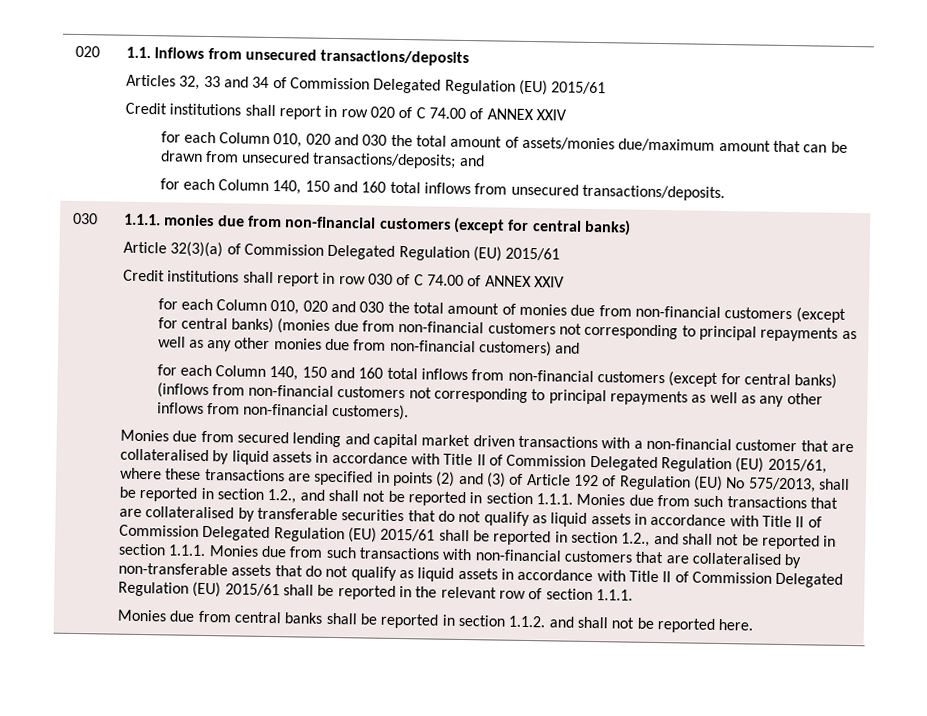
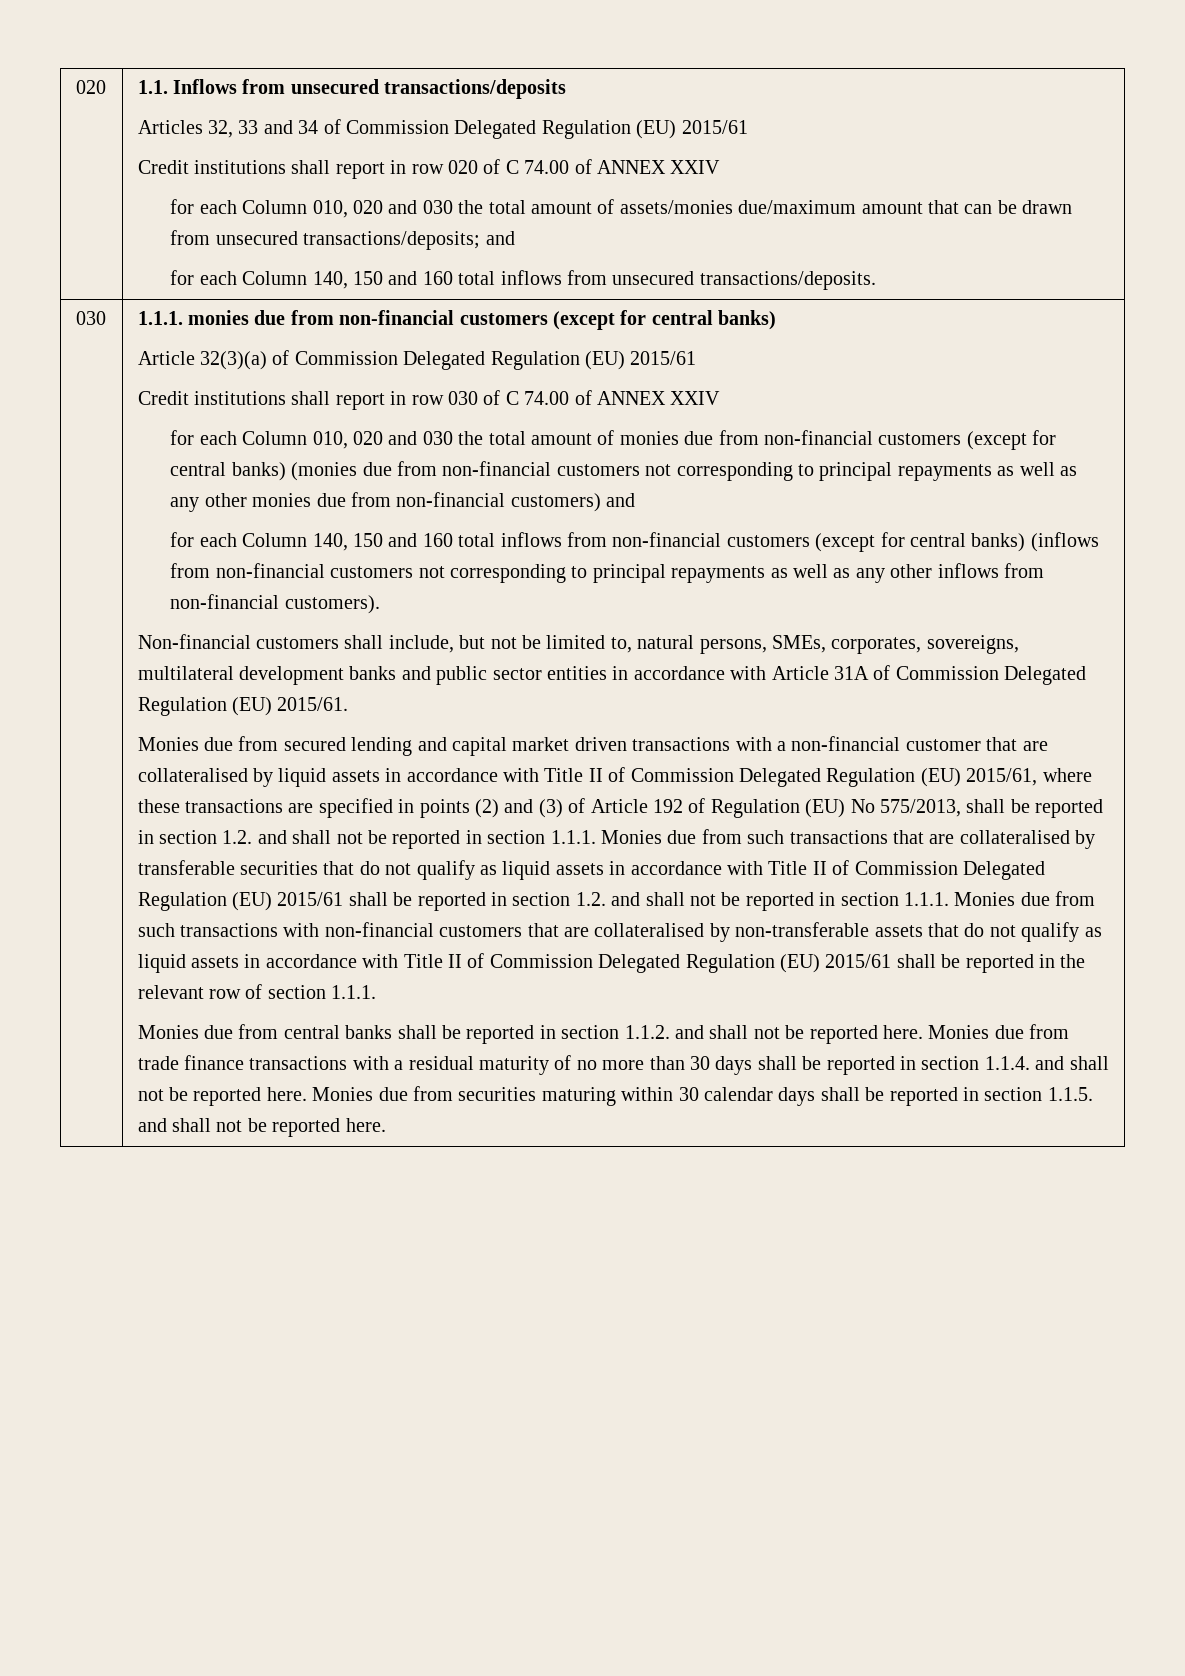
+ Non-financial customers shall include, but not be limited to, natural persons, SMEs, corporates, sovereigns, multilateral development banks and public sector entities in accordance with Article 31A of Commission Delegated Regulation (EU) 2015/61.
- Monies due from secured lending and capital market driven transactions with a non-financial customer that are collateralised by liquid assets in accordance with Title II of Commission Delegated Regulation (EU) 2015/61, where these transactions are specified in points (2) and (3) of Article 192 of Regulation (EU) No 575/2013, shall be reported in section 1.2., and shall not be reported in section 1.1.1. Monies due from such transactions that are collateralised by transferable securities that do not qualify as liquid assets in accordance with Title II of Commission Delegated Regulation (EU) 2015/61 shall be reported in section 1.2., and shall not be reported in section 1.1.1. Monies due from such transactions with non-financial customers that are collateralised by non-transferable assets that do not qualify as liquid assets in accordance with Title II of Commission Delegated Regulation (EU) 2015/61 shall be reported in the relevant row of section 1.1.1.
+ Monies due from secured lending and capital market driven transactions with a non-financial customer that are collateralised by liquid assets in accordance with Title II of Commission Delegated Regulation (EU) 2015/61, where these transactions are specified in points (2) and (3) of Article 192 of Regulation (EU) No 575/2013, shall be reported in section 1.2. and shall not be reported in section 1.1.1. Monies due from such transactions that are collateralised by transferable securities that do not qualify as liquid assets in accordance with Title II of Commission Delegated Regulation (EU) 2015/61 shall be reported in section 1.2. and shall not be reported in section 1.1.1. Monies due from such transactions with non-financial customers that are collateralised by non-transferable assets that do not qualify as liquid assets in accordance with Title II of Commission Delegated Regulation (EU) 2015/61 shall be reported in the relevant row of section 1.1.1.
+ Monies due from trade finance transactions with a residual maturity of no more than 30 days shall be reported in section 1.1.4. and shall not be reported here. Monies due from securities maturing within 30 calendar days shall be reported in section 1.1.5. and shall not be reported here.

